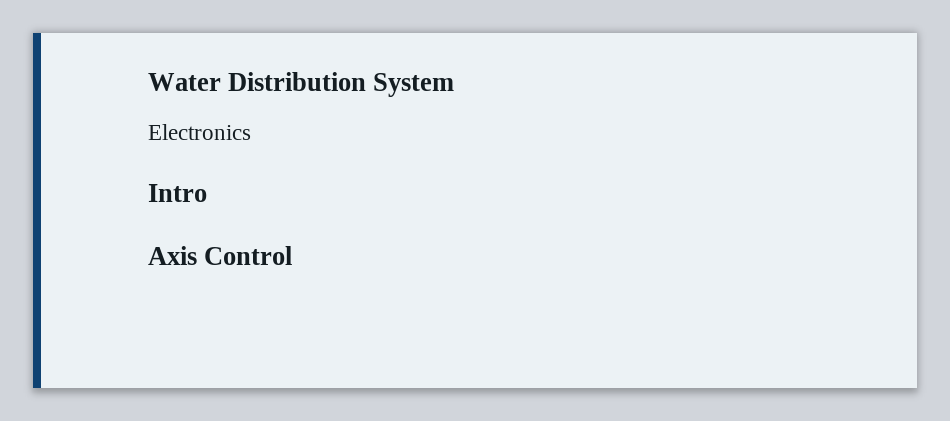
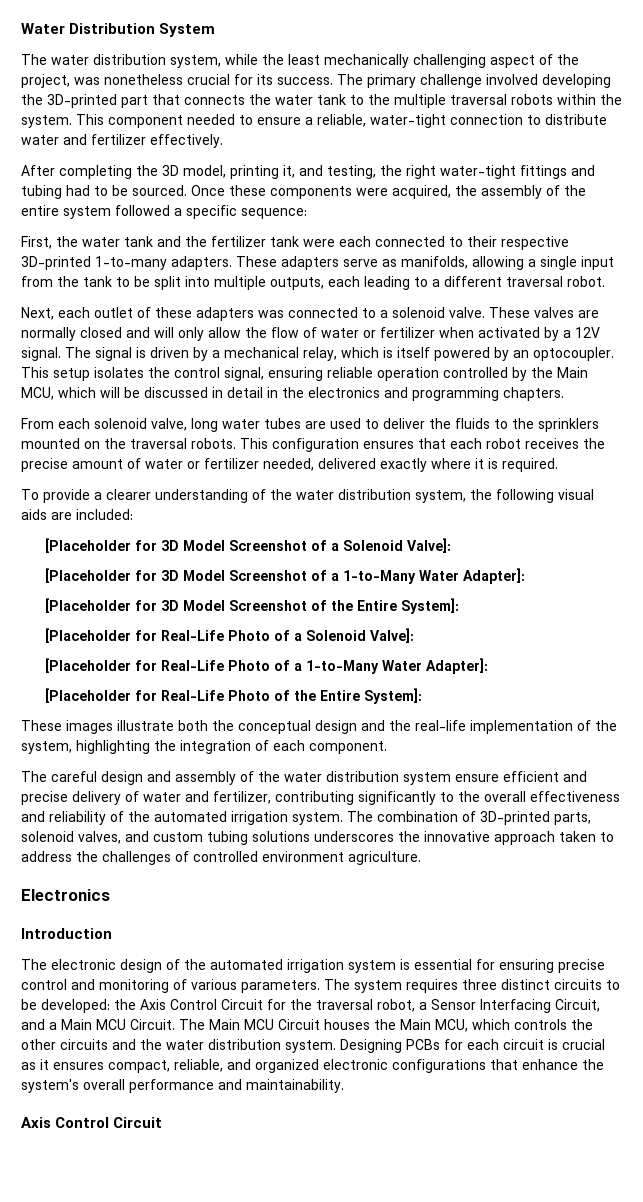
+ The water distribution system, while the least mechanically challenging aspect of the project, was nonetheless crucial for its success. The primary challenge involved developing the 3D-printed part that connects the water tank to the multiple traversal robots within the system. This component needed to ensure a reliable, water-tight connection to distribute water and fertilizer effectively.
+ After completing the 3D model, printing it, and testing, the right water-tight fittings and tubing had to be sourced. Once these components were acquired, the assembly of the entire system followed a specific sequence:
+ First, the water tank and the fertilizer tank were each connected to their respective 3D-printed 1-to-many adapters. These adapters serve as manifolds, allowing a single input from the tank to be split into multiple outputs, each leading to a different traversal robot.
+ Next, each outlet of these adapters was connected to a solenoid valve. These valves are normally closed and will only allow the flow of water or fertilizer when activated by a 12V signal. The signal is driven by a mechanical relay, which is itself powered by an optocoupler. This setup isolates the control signal, ensuring reliable operation controlled by the Main MCU, which will be discussed in detail in the electronics and programming chapters.
+ From each solenoid valve, long water tubes are used to deliver the fluids to the sprinklers mounted on the traversal robots. This configuration ensures that each robot receives the precise amount of water or fertilizer needed, delivered exactly where it is required.
+ To provide a clearer understanding of the water distribution system, the following visual aids are included:
+ [Placeholder for 3D Model Screenshot of a Solenoid Valve]:
+ [Placeholder for 3D Model Screenshot of a 1-to-Many Water Adapter]:
+ [Placeholder for 3D Model Screenshot of the Entire System]:
+ [Placeholder for Real-Life Photo of a Solenoid Valve]:
+ [Placeholder for Real-Life Photo of a 1-to-Many Water Adapter]:
+ [Placeholder for Real-Life Photo of the Entire System]:
+ These images illustrate both the conceptual design and the real-life implementation of the system, highlighting the integration of each component.
+ The careful design and assembly of the water distribution system ensure efficient and precise delivery of water and fertilizer, contributing significantly to the overall effectiveness and reliability of the automated irrigation system. The combination of 3D-printed parts, solenoid valves, and custom tubing solutions underscores the innovative approach taken to address the challenges of controlled environment agriculture.
  Electronics
- Intro
- Axis Control
+ Introduction
+ The electronic design of the automated irrigation system is essential for ensuring precise control and monitoring of various parameters. The system requires three distinct circuits to be developed: the Axis Control Circuit for the traversal robot, a Sensor Interfacing Circuit, and a Main MCU Circuit. The Main MCU Circuit houses the Main MCU, which controls the other circuits and the water distribution system. Designing PCBs for each circuit is crucial as it ensures compact, reliable, and organized electronic configurations that enhance the system's overall performance and maintainability.
+ Axis Control Circuit

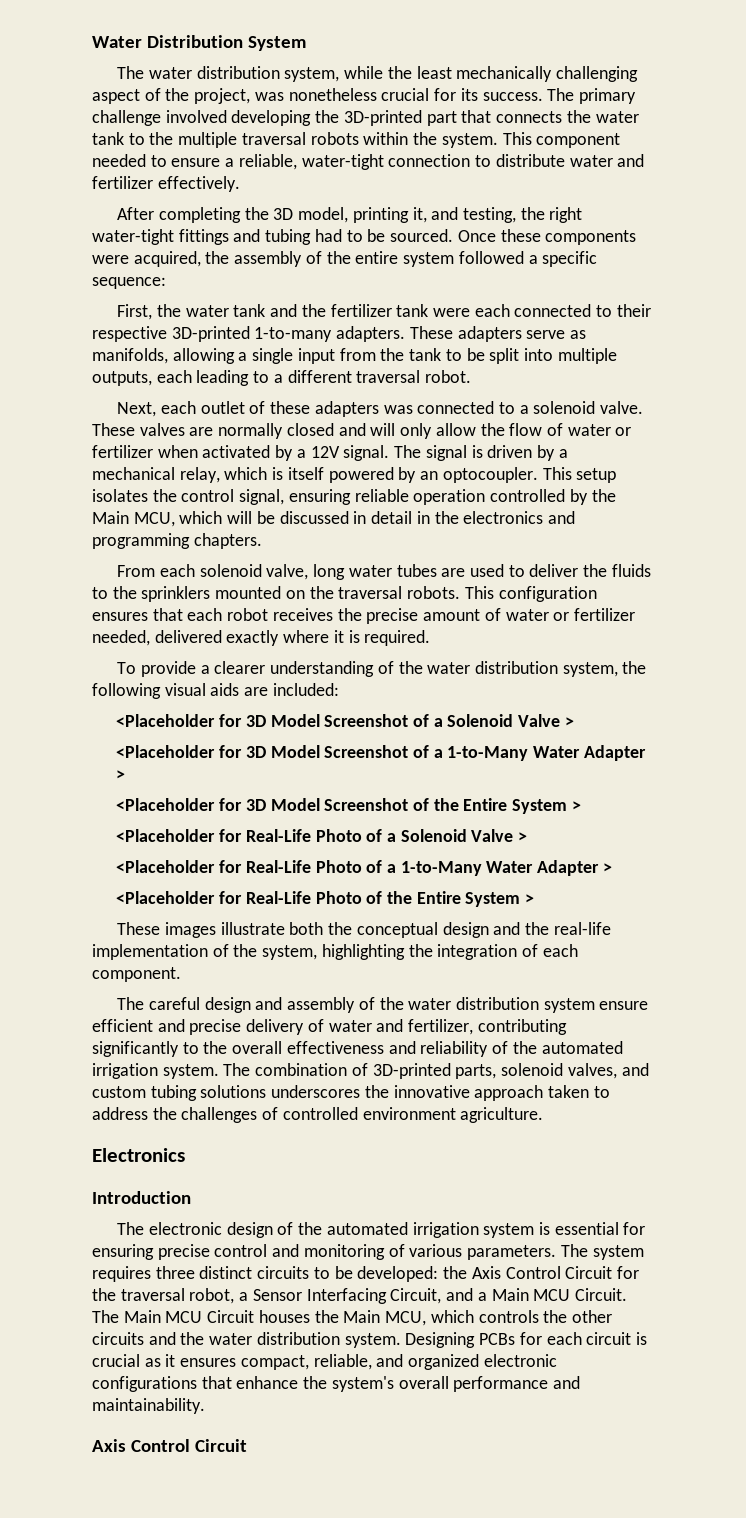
- [Placeholder for 3D Model Screenshot of a Solenoid Valve]:
- [Placeholder for 3D Model Screenshot of a 1-to-Many Water Adapter]:
- [Placeholder for 3D Model Screenshot of the Entire System]:
- [Placeholder for Real-Life Photo of a Solenoid Valve]:
- [Placeholder for Real-Life Photo of a 1-to-Many Water Adapter]:
- [Placeholder for Real-Life Photo of the Entire System]:
+ <Placeholder for 3D Model Screenshot of a Solenoid Valve >
+ <Placeholder for 3D Model Screenshot of a 1-to-Many Water Adapter >
+ <Placeholder for 3D Model Screenshot of the Entire System >
+ <Placeholder for Real-Life Photo of a Solenoid Valve >
+ <Placeholder for Real-Life Photo of a 1-to-Many Water Adapter >
+ <Placeholder for Real-Life Photo of the Entire System >

